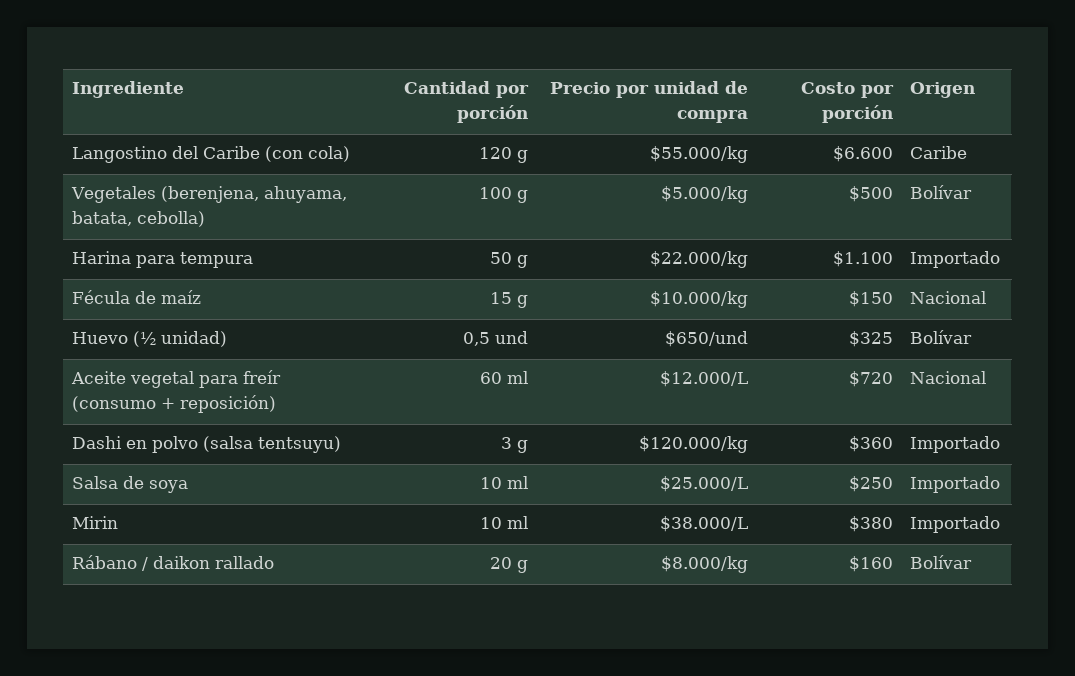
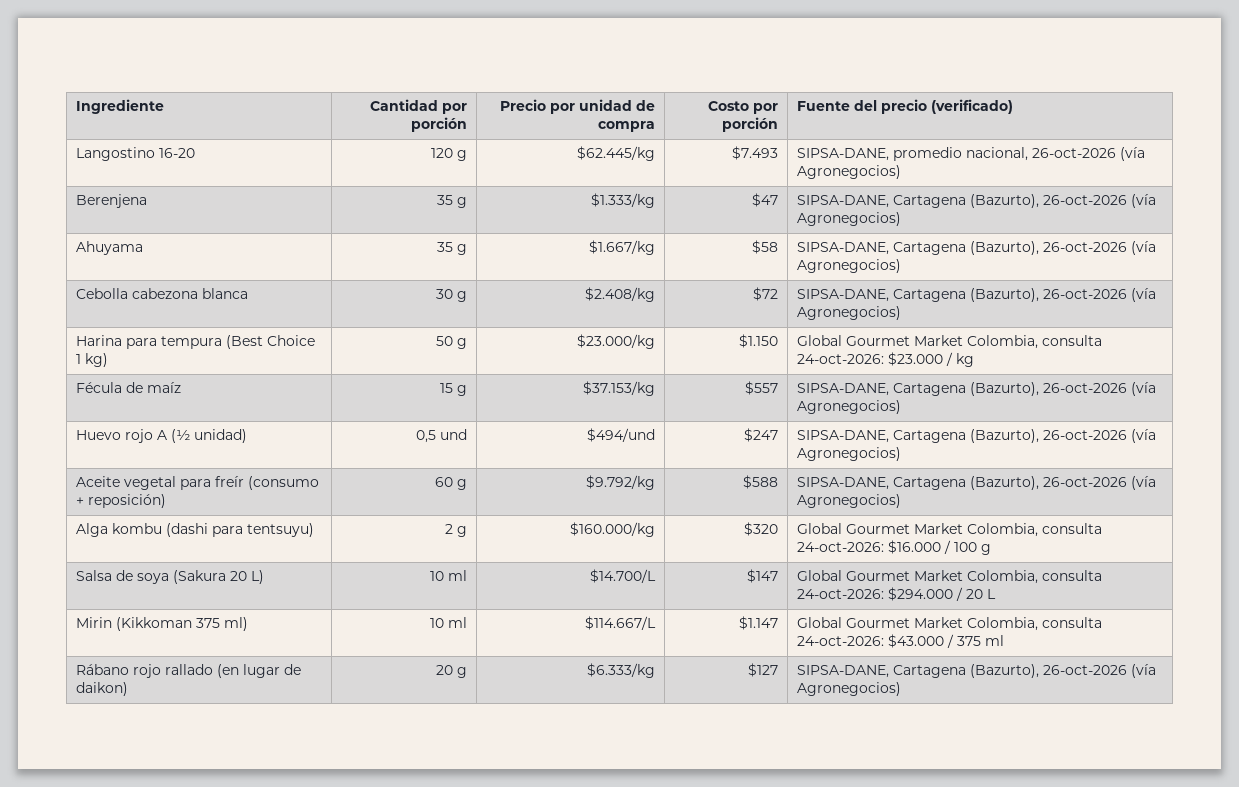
- Ingrediente | Cantidad por porción | Precio por unidad de compra | Costo por porción | Origen
- Langostino del Caribe (con cola) | 120 g | $55.000/kg | $6.600 | Caribe
- Vegetales (berenjena, ahuyama, batata, cebolla) | 100 g | $5.000/kg | $500 | Bolívar
- Harina para tempura | 50 g | $22.000/kg | $1.100 | Importado
+ Ingrediente | Cantidad por porción | Precio por unidad de compra | Costo por porción | Fuente del precio (verificado)
+ Langostino 16-20 | 120 g | $62.445/kg | $7.493 | SIPSA-DANE, promedio nacional, 26-oct-2026 (vía Agronegocios)
+ Berenjena | 35 g | $1.333/kg | $47 | SIPSA-DANE, Cartagena (Bazurto), 26-oct-2026 (vía Agronegocios)
+ Ahuyama | 35 g | $1.667/kg | $58 | SIPSA-DANE, Cartagena (Bazurto), 26-oct-2026 (vía Agronegocios)
+ Cebolla cabezona blanca | 30 g | $2.408/kg | $72 | SIPSA-DANE, Cartagena (Bazurto), 26-oct-2026 (vía Agronegocios)
+ Harina para tempura (Best Choice 1 kg) | 50 g | $23.000/kg | $1.150 | Global Gourmet Market Colombia, consulta 24-oct-2026: $23.000 / kg
- Fécula de maíz | 15 g | $10.000/kg | $150 | Nacional
+ Fécula de maíz | 15 g | $37.153/kg | $557 | SIPSA-DANE, Cartagena (Bazurto), 26-oct-2026 (vía Agronegocios)
- Huevo (½ unidad) | 0,5 und | $650/und | $325 | Bolívar
+ Huevo rojo A (½ unidad) | 0,5 und | $494/und | $247 | SIPSA-DANE, Cartagena (Bazurto), 26-oct-2026 (vía Agronegocios)
- Aceite vegetal para freír (consumo + reposición) | 60 ml | $12.000/L | $720 | Nacional
- Dashi en polvo (salsa tentsuyu) | 3 g | $120.000/kg | $360 | Importado
+ Aceite vegetal para freír (consumo + reposición) | 60 g | $9.792/kg | $588 | SIPSA-DANE, Cartagena (Bazurto), 26-oct-2026 (vía Agronegocios)
+ Alga kombu (dashi para tentsuyu) | 2 g | $160.000/kg | $320 | Global Gourmet Market Colombia, consulta 24-oct-2026: $16.000 / 100 g
- Salsa de soya | 10 ml | $25.000/L | $250 | Importado
- Mirin | 10 ml | $38.000/L | $380 | Importado
+ Salsa de soya (Sakura 20 L) | 10 ml | $14.700/L | $147 | Global Gourmet Market Colombia, consulta 24-oct-2026: $294.000 / 20 L
+ Mirin (Kikkoman 375 ml) | 10 ml | $114.667/L | $1.147 | Global Gourmet Market Colombia, consulta 24-oct-2026: $43.000 / 375 ml
- Rábano / daikon rallado | 20 g | $8.000/kg | $160 | Bolívar
+ Rábano rojo rallado (en lugar de daikon) | 20 g | $6.333/kg | $127 | SIPSA-DANE, Cartagena (Bazurto), 26-oct-2026 (vía Agronegocios)

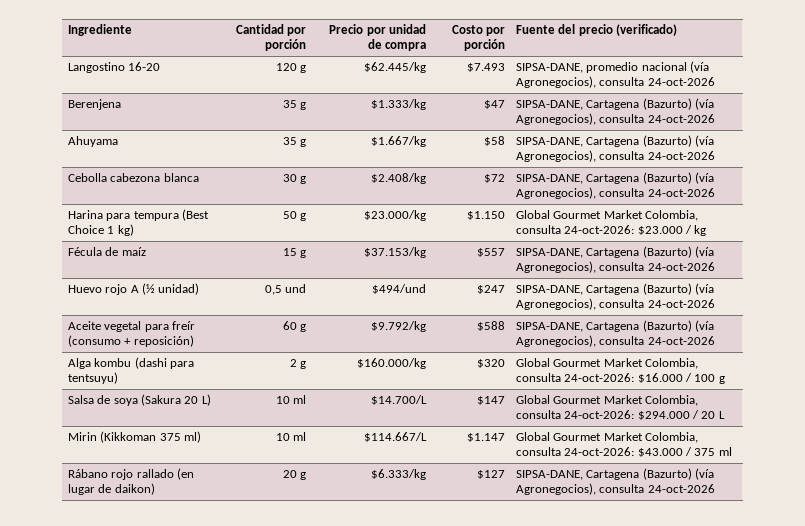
- Langostino 16-20 | 120 g | $62.445/kg | $7.493 | SIPSA-DANE, promedio nacional, 26-oct-2026 (vía Agronegocios)
+ Langostino 16-20 | 120 g | $62.445/kg | $7.493 | SIPSA-DANE, promedio nacional (vía Agronegocios), consulta 24-oct-2026
- Berenjena | 35 g | $1.333/kg | $47 | SIPSA-DANE, Cartagena (Bazurto), 26-oct-2026 (vía Agronegocios)
+ Berenjena | 35 g | $1.333/kg | $47 | SIPSA-DANE, Cartagena (Bazurto) (vía Agronegocios), consulta 24-oct-2026
- Ahuyama | 35 g | $1.667/kg | $58 | SIPSA-DANE, Cartagena (Bazurto), 26-oct-2026 (vía Agronegocios)
+ Ahuyama | 35 g | $1.667/kg | $58 | SIPSA-DANE, Cartagena (Bazurto) (vía Agronegocios), consulta 24-oct-2026
- Cebolla cabezona blanca | 30 g | $2.408/kg | $72 | SIPSA-DANE, Cartagena (Bazurto), 26-oct-2026 (vía Agronegocios)
+ Cebolla cabezona blanca | 30 g | $2.408/kg | $72 | SIPSA-DANE, Cartagena (Bazurto) (vía Agronegocios), consulta 24-oct-2026
- Fécula de maíz | 15 g | $37.153/kg | $557 | SIPSA-DANE, Cartagena (Bazurto), 26-oct-2026 (vía Agronegocios)
+ Fécula de maíz | 15 g | $37.153/kg | $557 | SIPSA-DANE, Cartagena (Bazurto) (vía Agronegocios), consulta 24-oct-2026
- Huevo rojo A (½ unidad) | 0,5 und | $494/und | $247 | SIPSA-DANE, Cartagena (Bazurto), 26-oct-2026 (vía Agronegocios)
+ Huevo rojo A (½ unidad) | 0,5 und | $494/und | $247 | SIPSA-DANE, Cartagena (Bazurto) (vía Agronegocios), consulta 24-oct-2026
- Aceite vegetal para freír (consumo + reposición) | 60 g | $9.792/kg | $588 | SIPSA-DANE, Cartagena (Bazurto), 26-oct-2026 (vía Agronegocios)
+ Aceite vegetal para freír (consumo + reposición) | 60 g | $9.792/kg | $588 | SIPSA-DANE, Cartagena (Bazurto) (vía Agronegocios), consulta 24-oct-2026
- Rábano rojo rallado (en lugar de daikon) | 20 g | $6.333/kg | $127 | SIPSA-DANE, Cartagena (Bazurto), 26-oct-2026 (vía Agronegocios)
+ Rábano rojo rallado (en lugar de daikon) | 20 g | $6.333/kg | $127 | SIPSA-DANE, Cartagena (Bazurto) (vía Agronegocios), consulta 24-oct-2026

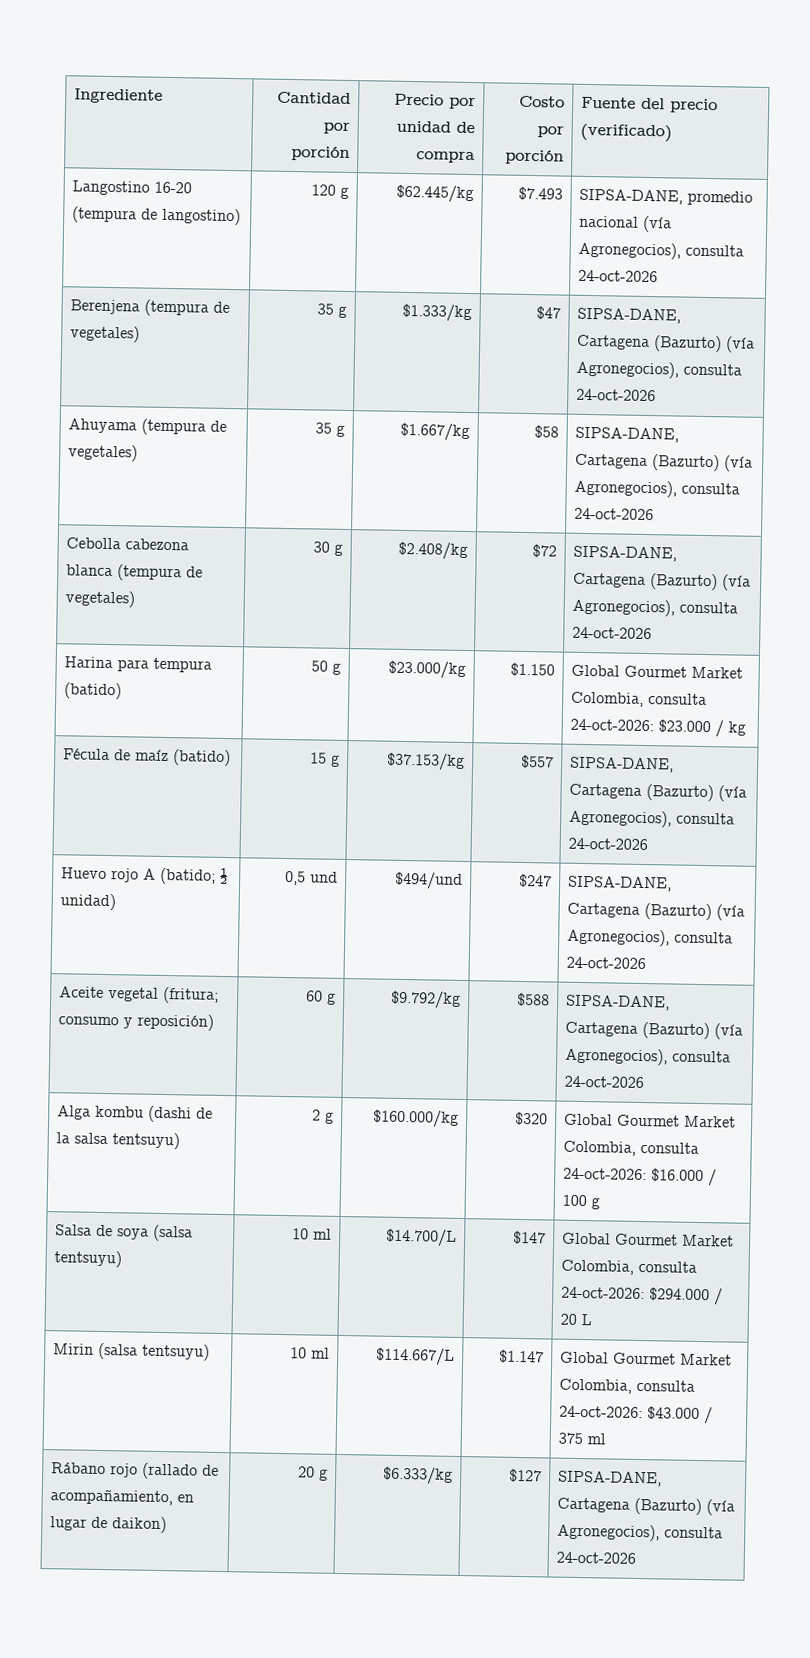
- Langostino 16-20 | 120 g | $62.445/kg | $7.493 | SIPSA-DANE, promedio nacional (vía Agronegocios), consulta 24-oct-2026
+ Langostino 16-20 (tempura de langostino) | 120 g | $62.445/kg | $7.493 | SIPSA-DANE, promedio nacional (vía Agronegocios), consulta 24-oct-2026
- Berenjena | 35 g | $1.333/kg | $47 | SIPSA-DANE, Cartagena (Bazurto) (vía Agronegocios), consulta 24-oct-2026
+ Berenjena (tempura de vegetales) | 35 g | $1.333/kg | $47 | SIPSA-DANE, Cartagena (Bazurto) (vía Agronegocios), consulta 24-oct-2026
- Ahuyama | 35 g | $1.667/kg | $58 | SIPSA-DANE, Cartagena (Bazurto) (vía Agronegocios), consulta 24-oct-2026
+ Ahuyama (tempura de vegetales) | 35 g | $1.667/kg | $58 | SIPSA-DANE, Cartagena (Bazurto) (vía Agronegocios), consulta 24-oct-2026
- Cebolla cabezona blanca | 30 g | $2.408/kg | $72 | SIPSA-DANE, Cartagena (Bazurto) (vía Agronegocios), consulta 24-oct-2026
+ Cebolla cabezona blanca (tempura de vegetales) | 30 g | $2.408/kg | $72 | SIPSA-DANE, Cartagena (Bazurto) (vía Agronegocios), consulta 24-oct-2026
- Harina para tempura (Best Choice 1 kg) | 50 g | $23.000/kg | $1.150 | Global Gourmet Market Colombia, consulta 24-oct-2026: $23.000 / kg
+ Harina para tempura (batido) | 50 g | $23.000/kg | $1.150 | Global Gourmet Market Colombia, consulta 24-oct-2026: $23.000 / kg
- Fécula de maíz | 15 g | $37.153/kg | $557 | SIPSA-DANE, Cartagena (Bazurto) (vía Agronegocios), consulta 24-oct-2026
+ Fécula de maíz (batido) | 15 g | $37.153/kg | $557 | SIPSA-DANE, Cartagena (Bazurto) (vía Agronegocios), consulta 24-oct-2026
- Huevo rojo A (½ unidad) | 0,5 und | $494/und | $247 | SIPSA-DANE, Cartagena (Bazurto) (vía Agronegocios), consulta 24-oct-2026
+ Huevo rojo A (batido; ½ unidad) | 0,5 und | $494/und | $247 | SIPSA-DANE, Cartagena (Bazurto) (vía Agronegocios), consulta 24-oct-2026
- Aceite vegetal para freír (consumo + reposición) | 60 g | $9.792/kg | $588 | SIPSA-DANE, Cartagena (Bazurto) (vía Agronegocios), consulta 24-oct-2026
+ Aceite vegetal (fritura; consumo y reposición) | 60 g | $9.792/kg | $588 | SIPSA-DANE, Cartagena (Bazurto) (vía Agronegocios), consulta 24-oct-2026
- Alga kombu (dashi para tentsuyu) | 2 g | $160.000/kg | $320 | Global Gourmet Market Colombia, consulta 24-oct-2026: $16.000 / 100 g
+ Alga kombu (dashi de la salsa tentsuyu) | 2 g | $160.000/kg | $320 | Global Gourmet Market Colombia, consulta 24-oct-2026: $16.000 / 100 g
- Salsa de soya (Sakura 20 L) | 10 ml | $14.700/L | $147 | Global Gourmet Market Colombia, consulta 24-oct-2026: $294.000 / 20 L
+ Salsa de soya (salsa tentsuyu) | 10 ml | $14.700/L | $147 | Global Gourmet Market Colombia, consulta 24-oct-2026: $294.000 / 20 L
- Mirin (Kikkoman 375 ml) | 10 ml | $114.667/L | $1.147 | Global Gourmet Market Colombia, consulta 24-oct-2026: $43.000 / 375 ml
+ Mirin (salsa tentsuyu) | 10 ml | $114.667/L | $1.147 | Global Gourmet Market Colombia, consulta 24-oct-2026: $43.000 / 375 ml
- Rábano rojo rallado (en lugar de daikon) | 20 g | $6.333/kg | $127 | SIPSA-DANE, Cartagena (Bazurto) (vía Agronegocios), consulta 24-oct-2026
+ Rábano rojo (rallado de acompañamiento, en lugar de daikon) | 20 g | $6.333/kg | $127 | SIPSA-DANE, Cartagena (Bazurto) (vía Agronegocios), consulta 24-oct-2026

